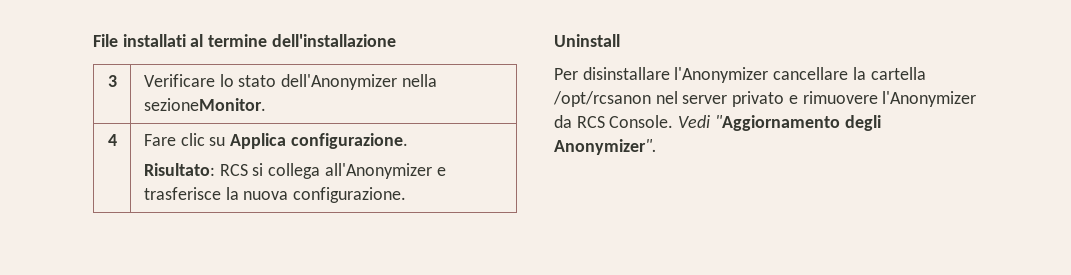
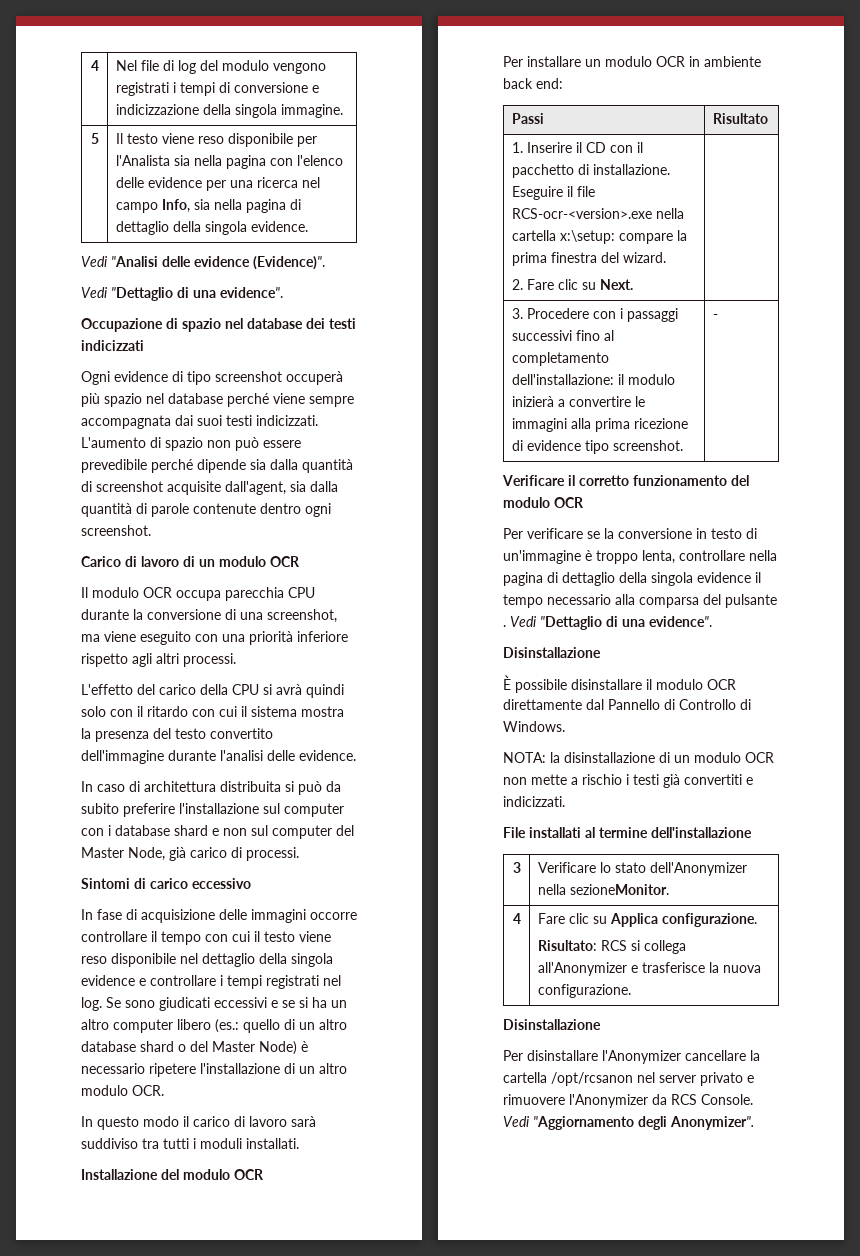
+ 4 | Nel file di log del modulo vengono registrati i tempi di conversione e indicizzazione della singola immagine.
+ 5 | Il testo viene reso disponibile per l'Analista sia nella pagina con l'elenco delle evidence per una ricerca nel campo Info, sia nella pagina di dettaglio della singola evidence.
+ Vedi "Analisi delle evidence (Evidence)".
+ Vedi "Dettaglio di una evidence".
+ Occupazione di spazio nel database dei testi indicizzati
+ Ogni evidence di tipo screenshot occuperà più spazio nel database perché viene sempre accompagnata dai suoi testi indicizzati. L'aumento di spazio non può essere prevedibile perché dipende sia dalla quantità di screenshot acquisite dall'agent, sia dalla quantità di parole contenute dentro ogni screenshot.
+ Carico di lavoro di un modulo OCR
+ Il modulo OCR occupa parecchia CPU durante la conversione di una screenshot, ma viene eseguito con una priorità inferiore rispetto agli altri processi.
+ L'effetto del carico della CPU si avrà quindi solo con il ritardo con cui il sistema mostra la presenza del testo convertito dell'immagine durante l'analisi delle evidence.
+ In caso di architettura distribuita si può da subito preferire l'installazione sul computer con i database shard e non sul computer del Master Node, già carico di processi.
+ Sintomi di carico eccessivo
+ In fase di acquisizione delle immagini occorre controllare il tempo con cui il testo viene reso disponibile nel dettaglio della singola evidence e controllare i tempi registrati nel log. Se sono giudicati eccessivi e se si ha un altro computer libero (es.: quello di un altro database shard o del Master Node) è necessario ripetere l'installazione di un altro modulo OCR.
+ In questo modo il carico di lavoro sarà suddiviso tra tutti i moduli installati.
+ Installazione del modulo OCR
+ Per installare un modulo OCR in ambiente back end:
+ Passi | Risultato
+ 1. Inserire il CD con il pacchetto di installazione. Eseguire il file RCS-ocr-<version>.exe nella cartella x:\setup: compare la prima finestra del wizard.
+ 2. Fare clic su Next. |
+ 3. Procedere con i passaggi successivi fino al completamento dell'installazione: il modulo inizierà a convertire le immagini alla prima ricezione di evidence tipo screenshot. | -
+ Verificare il corretto funzionamento del modulo OCR
+ Per verificare se la conversione in testo di un'immagine è troppo lenta, controllare nella pagina di dettaglio della singola evidence il tempo necessario alla comparsa del pulsante . Vedi "Dettaglio di una evidence".
+ Disinstallazione
+ È possibile disinstallare il modulo OCR direttamente dal Pannello di Controllo di Windows.
+ NOTA: la disinstallazione di un modulo OCR non mette a rischio i testi già convertiti e indicizzati.
  4 | Fare clic su Applica configurazione.
  Risultato: RCS si collega all'Anonymizer e trasferisce la nuova configurazione.
- Uninstall
+ Disinstallazione

